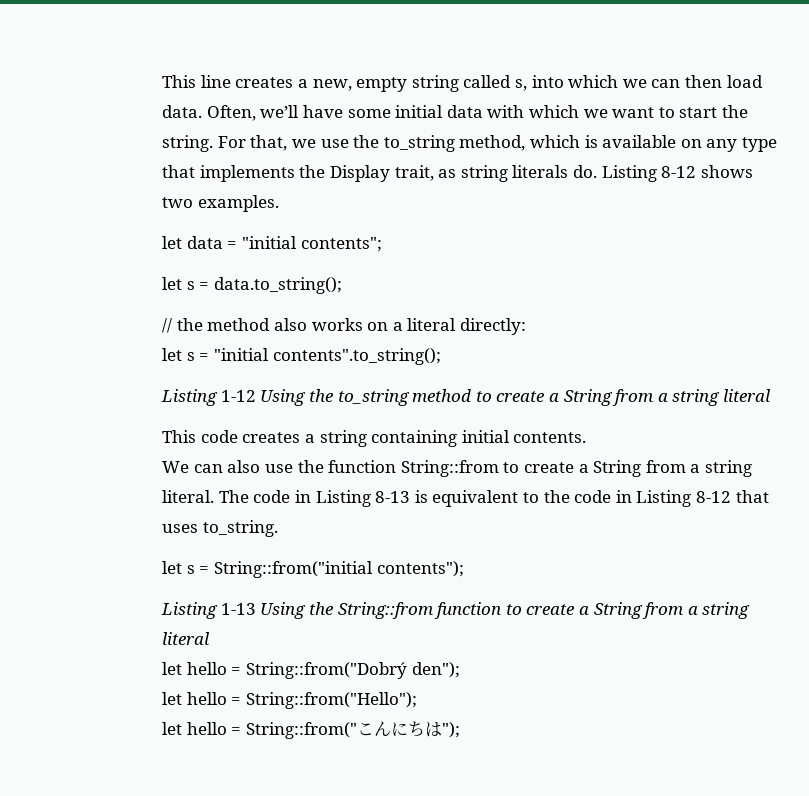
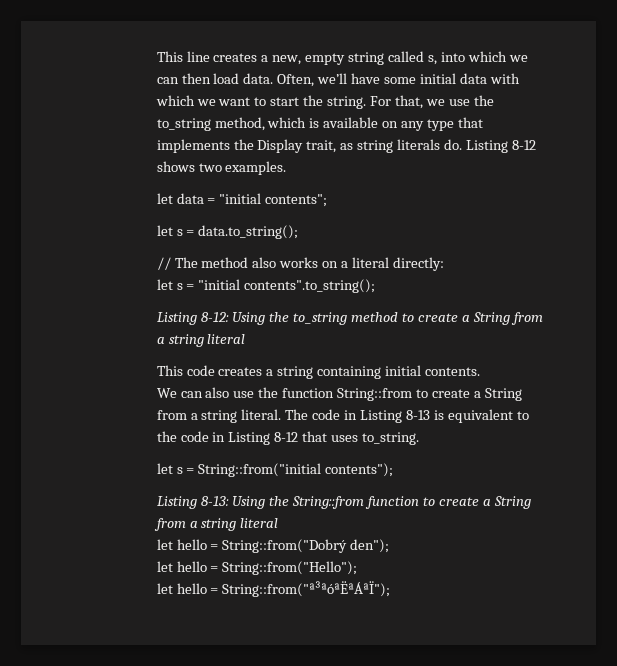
- // the method also works on a literal directly:
+ // The method also works on a literal directly:
- Listing 1-12 Using the to_string method to create a String from a string literal
+ Listing 8-12: Using the to_string method to create a String from a string literal
- Listing 1-13 Using the String::from function to create a String from a string literal
+ Listing 8-13: Using the String::from function to create a String from a string literal
- let hello = String::from("こんにちは");
+ let hello = String::from("ª³ªóªËªÁªÏ");

